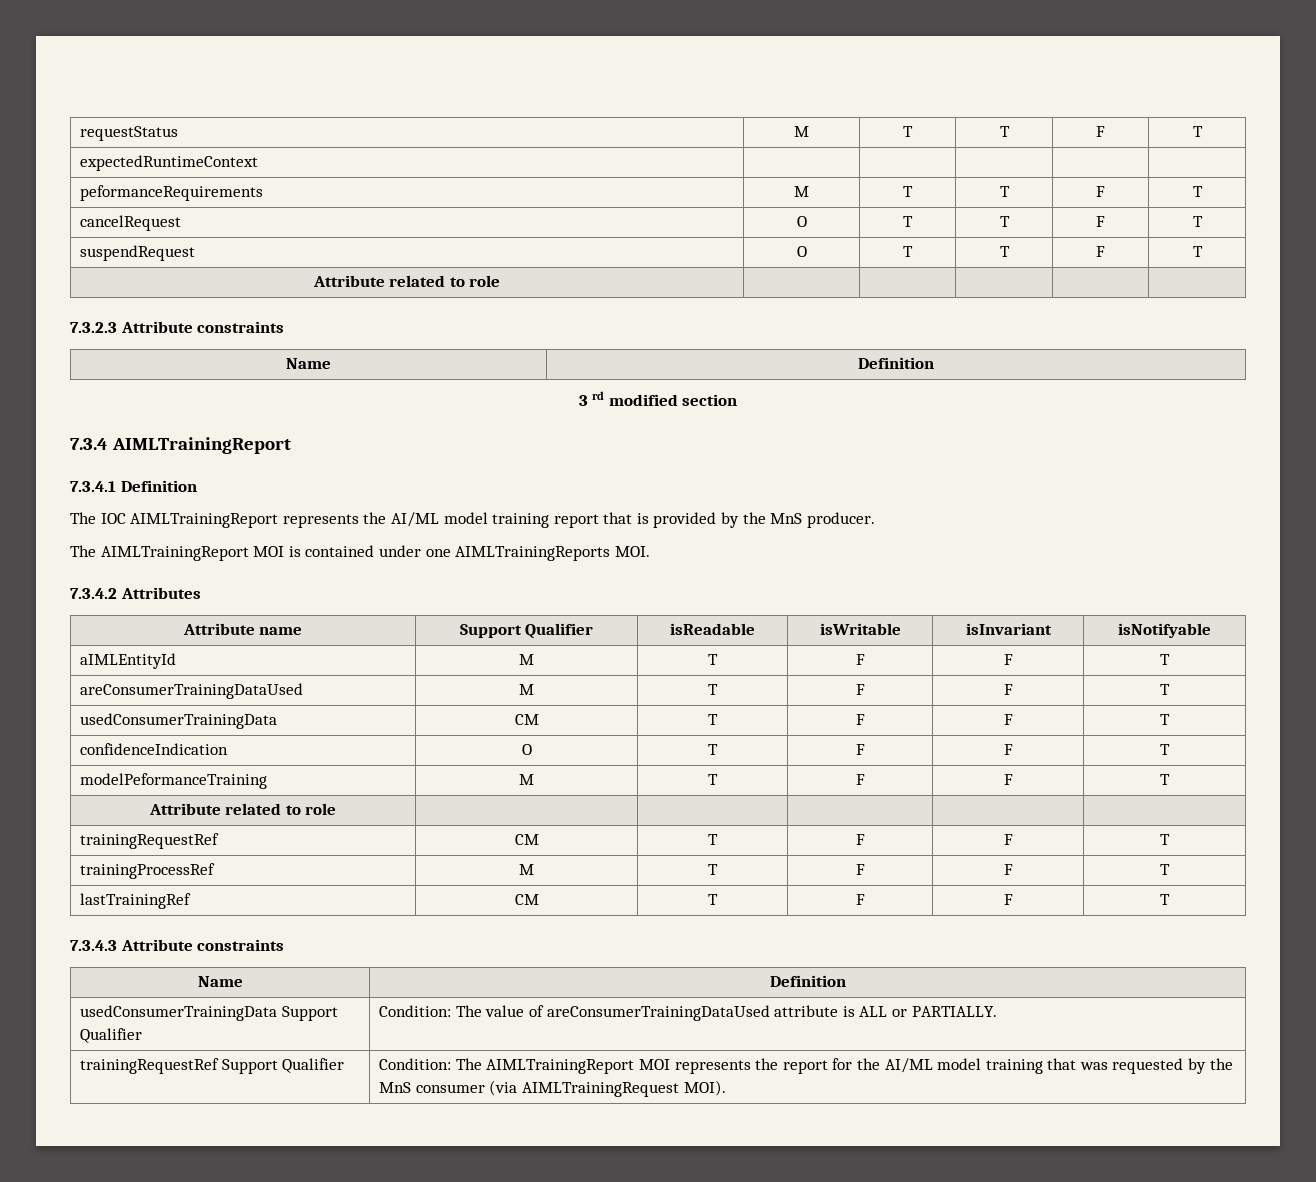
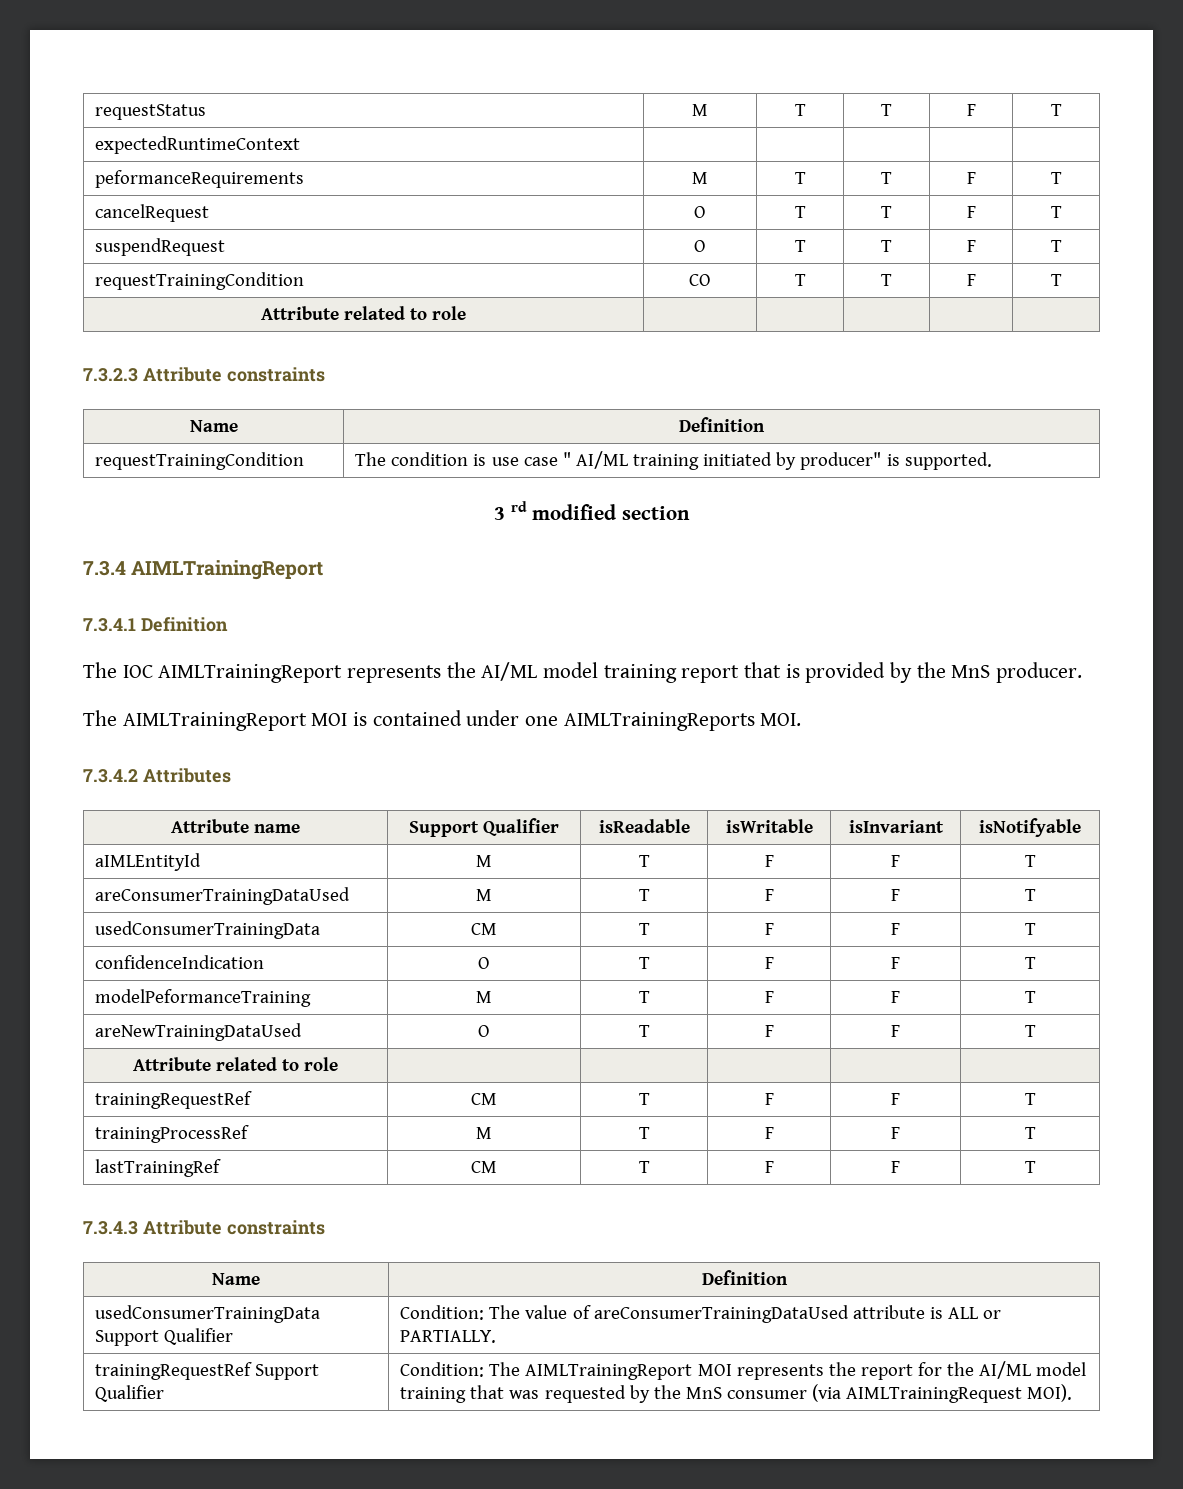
+ requestTrainingCondition | CO | T | T | F | T
+ requestTrainingCondition | The condition is use case " AI/ML training initiated by producer" is supported.
+ areNewTrainingDataUsed | O | T | F | F | T

